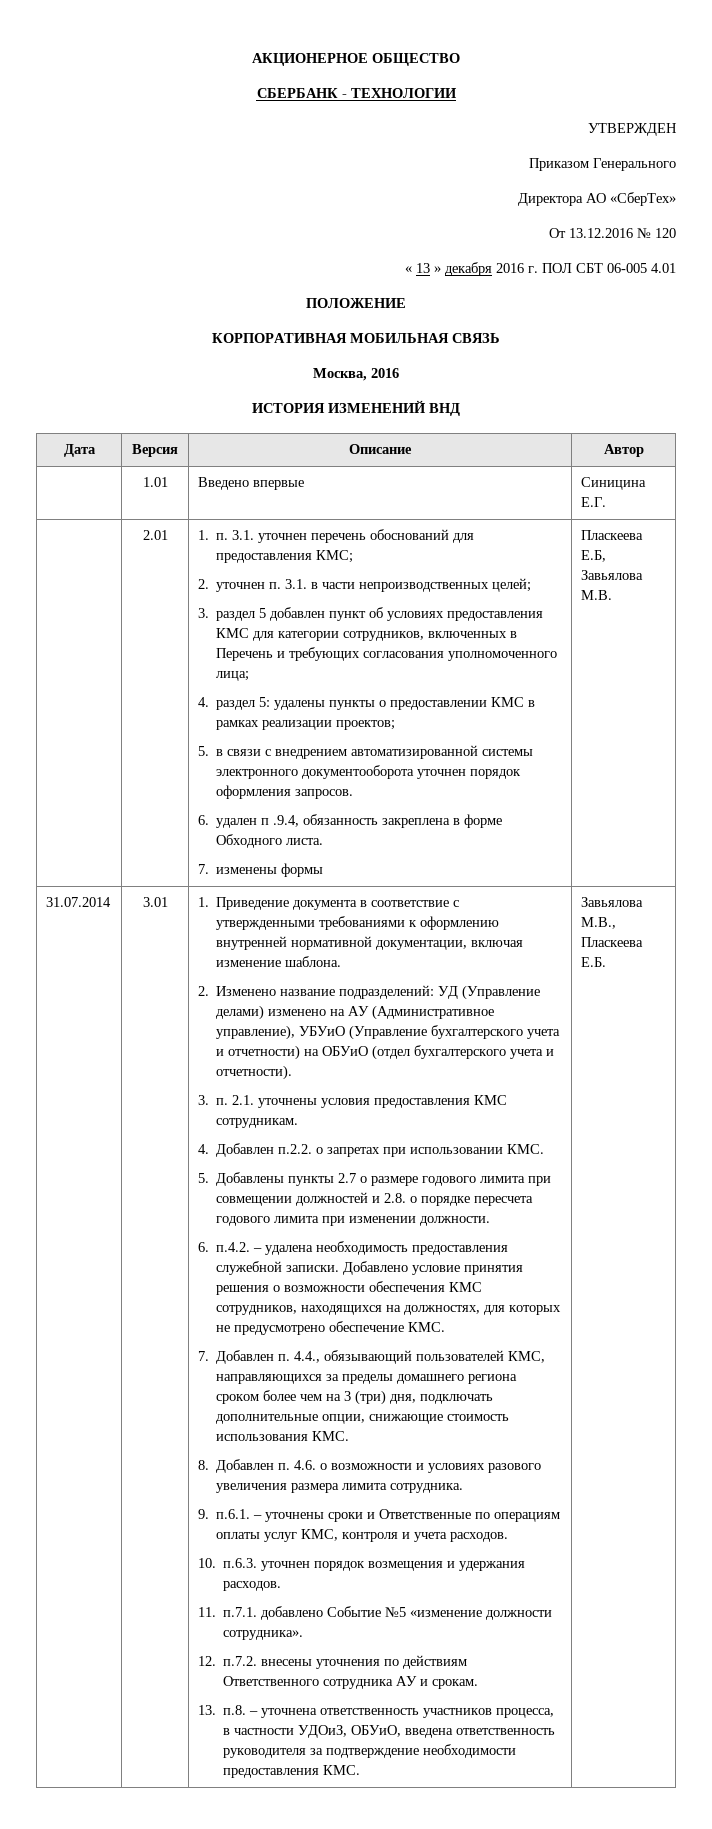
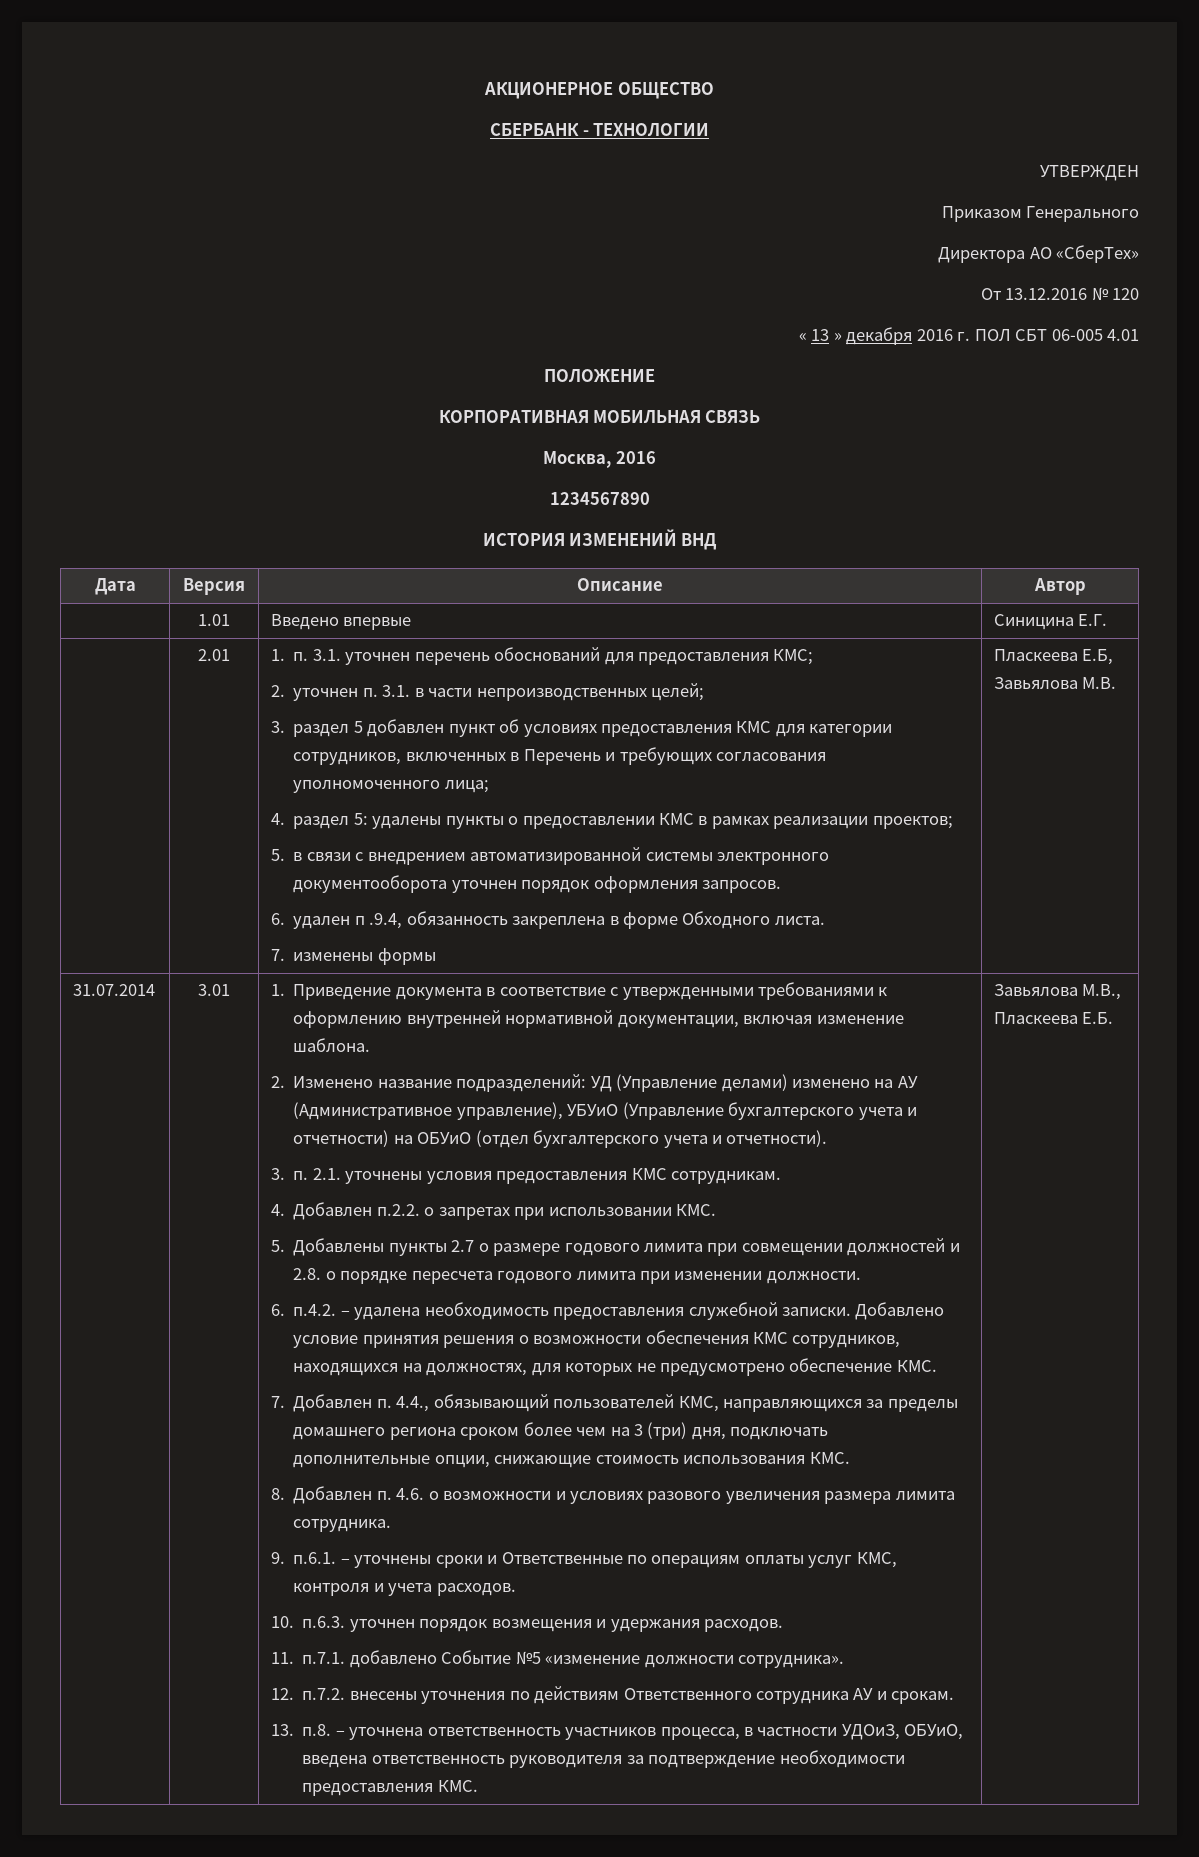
+ 1234567890

